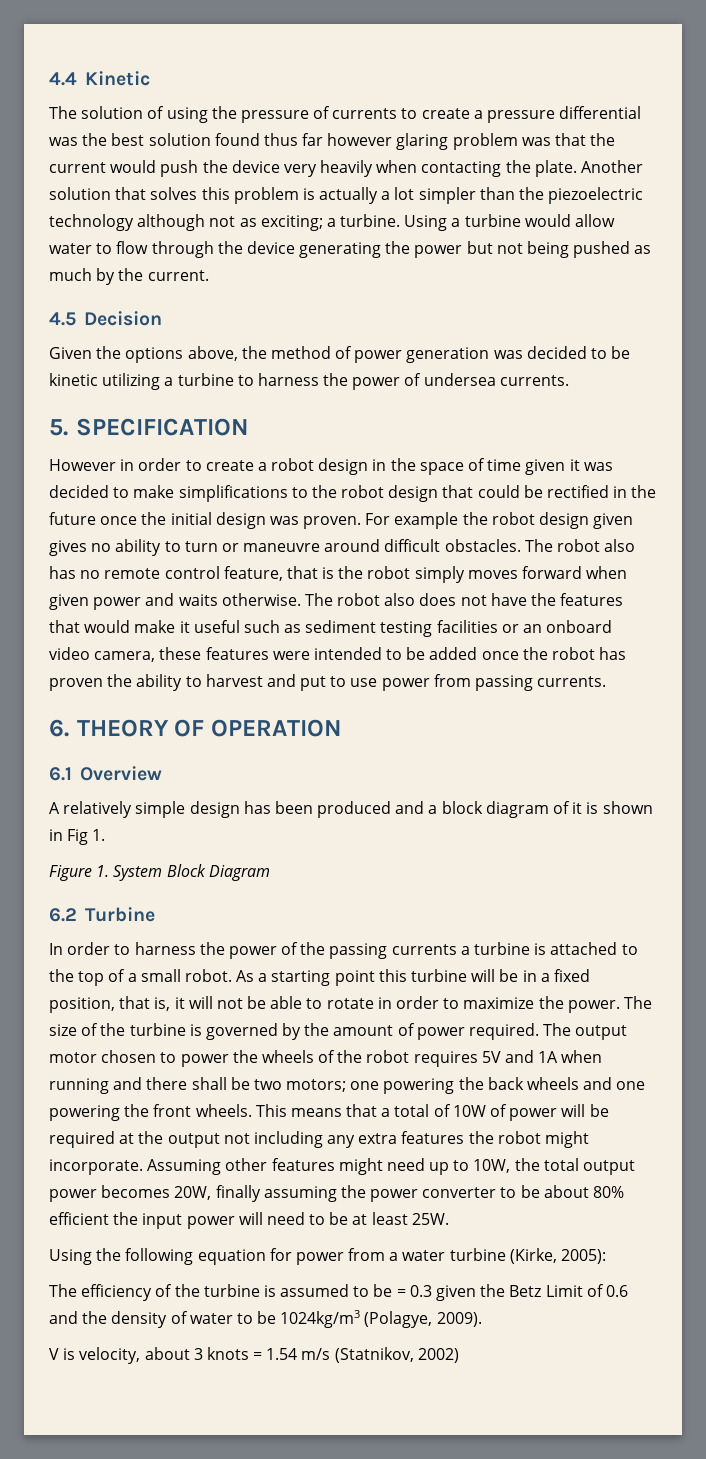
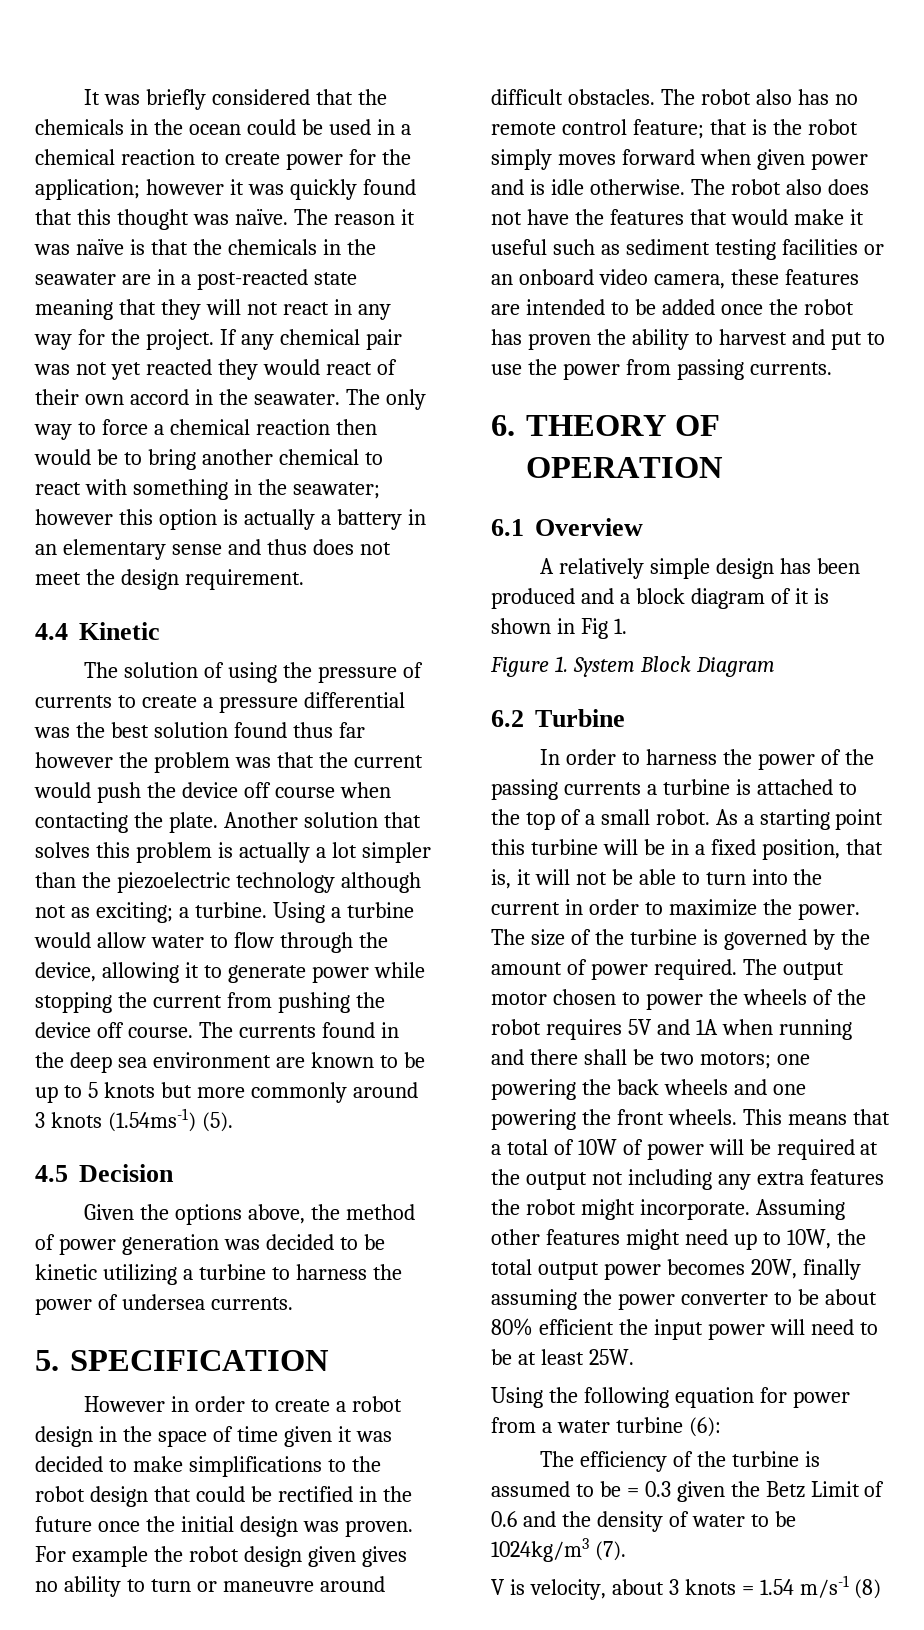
+ It was briefly considered that the chemicals in the ocean could be used in a chemical reaction to create power for the application; however it was quickly found that this thought was naïve. The reason it was naïve is that the chemicals in the seawater are in a post-reacted state meaning that they will not react in any way for the project. If any chemical pair was not yet reacted they would react of their own accord in the seawater. The only way to force a chemical reaction then would be to bring another chemical to react with something in the seawater; however this option is actually a battery in an elementary sense and thus does not meet the design requirement.
- The solution of using the pressure of currents to create a pressure differential was the best solution found thus far however glaring problem was that the current would push the device very heavily when contacting the plate.
+ The solution of using the pressure of currents to create a pressure differential was the best solution found thus far however the problem was that the current would push the device off course when contacting the plate.
- Using a turbine would allow water to flow through the device generating the power but not being pushed as much by the current.
+ Using a turbine would allow water to flow through the device, allowing it to generate power while stopping the current from pushing the device off course. The currents found in the deep sea environment are known to be up to 5 knots but more commonly around 3 knots (1.54ms-1) (5).
- The robot also has no remote control feature, that is the robot simply moves forward when given power and waits otherwise.
+ The robot also has no remote control feature; that is the robot simply moves forward when given power and is idle otherwise.
- The robot also does not have the features that would make it useful such as sediment testing facilities or an onboard video camera, these features were intended to be added once the robot has proven the ability to harvest and put to use power from passing currents.
+ The robot also does not have the features that would make it useful such as sediment testing facilities or an onboard video camera, these features are intended to be added once the robot has proven the ability to harvest and put to use the power from passing currents.
- As a starting point this turbine will be in a fixed position, that is, it will not be able to rotate in order to maximize the power.
+ As a starting point this turbine will be in a fixed position, that is, it will not be able to turn into the current in order to maximize the power.
- Using the following equation for power from a water turbine (Kirke, 2005):
+ Using the following equation for power from a water turbine (6):
- The efficiency of the turbine is assumed to be = 0.3 given the Betz Limit of 0.6 and the density of water to be 1024kg/m3 (Polagye, 2009).
+ The efficiency of the turbine is assumed to be = 0.3 given the Betz Limit of 0.6 and the density of water to be 1024kg/m3 (7).
- V is velocity, about 3 knots = 1.54 m/s (Statnikov, 2002)
+ V is velocity, about 3 knots = 1.54 m/s-1 (8)

